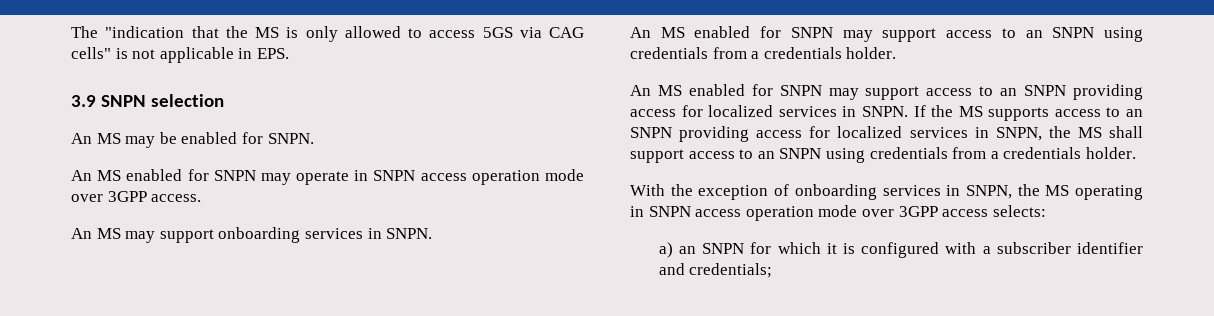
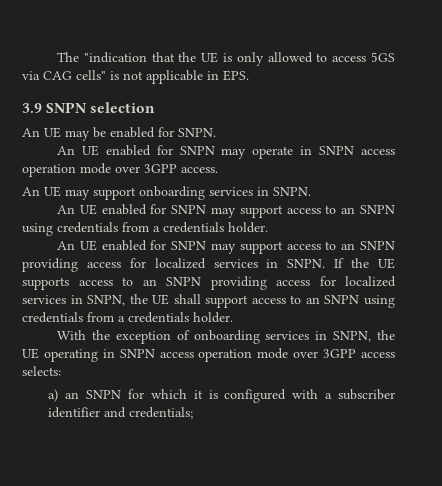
- The "indication that the MS is only allowed to access 5GS via CAG cells" is not applicable in EPS.
+ The "indication that the UE is only allowed to access 5GS via CAG cells" is not applicable in EPS.
- An MS may be enabled for SNPN.
+ An UE may be enabled for SNPN.
- An MS enabled for SNPN may operate in SNPN access operation mode over 3GPP access.
+ An UE enabled for SNPN may operate in SNPN access operation mode over 3GPP access.
- An MS may support onboarding services in SNPN.
+ An UE may support onboarding services in SNPN.
- An MS enabled for SNPN may support access to an SNPN using credentials from a credentials holder.
+ An UE enabled for SNPN may support access to an SNPN using credentials from a credentials holder.
- An MS enabled for SNPN may support access to an SNPN providing access for localized services in SNPN.
+ An UE enabled for SNPN may support access to an SNPN providing access for localized services in SNPN.
- If the MS supports access to an SNPN providing access for localized services in SNPN, the MS shall support access to an SNPN using credentials from a credentials holder.
+ If the UE supports access to an SNPN providing access for localized services in SNPN, the UE shall support access to an SNPN using credentials from a credentials holder.
- With the exception of onboarding services in SNPN, the MS operating in SNPN access operation mode over 3GPP access selects:
+ With the exception of onboarding services in SNPN, the UE operating in SNPN access operation mode over 3GPP access selects:

